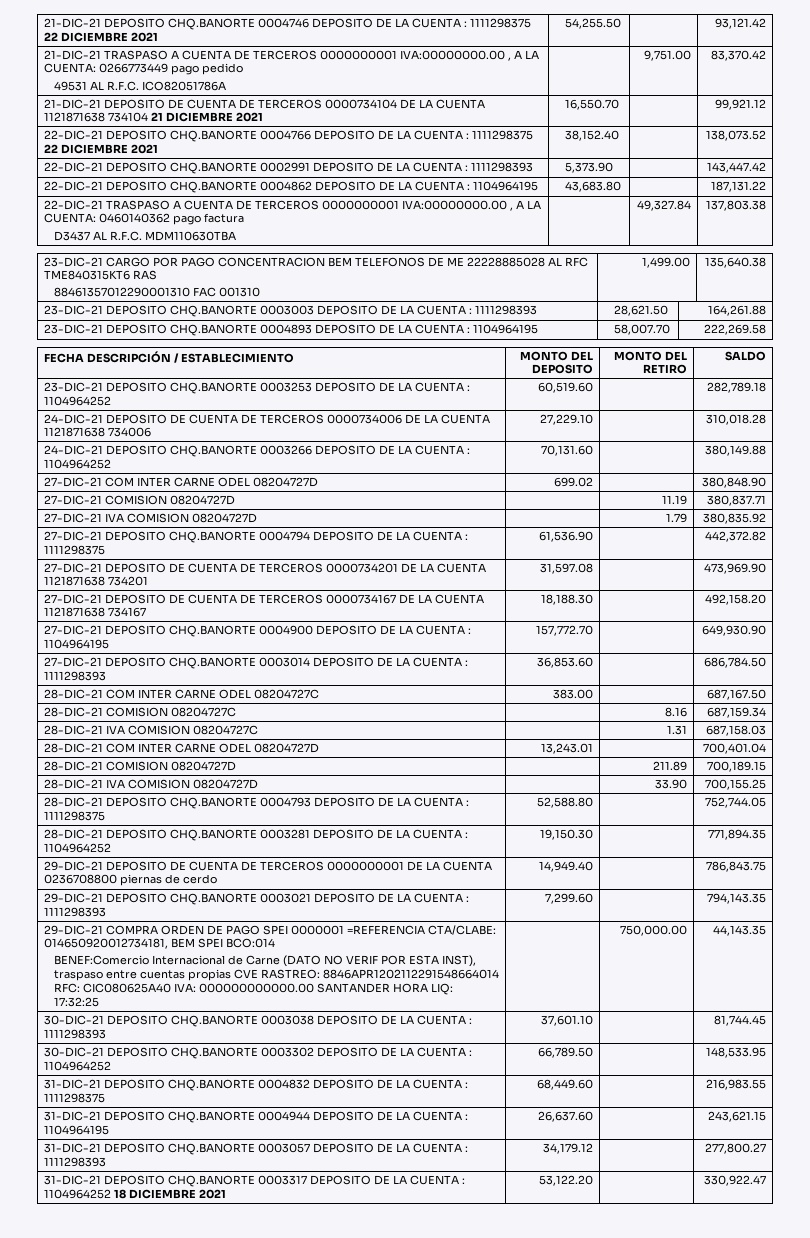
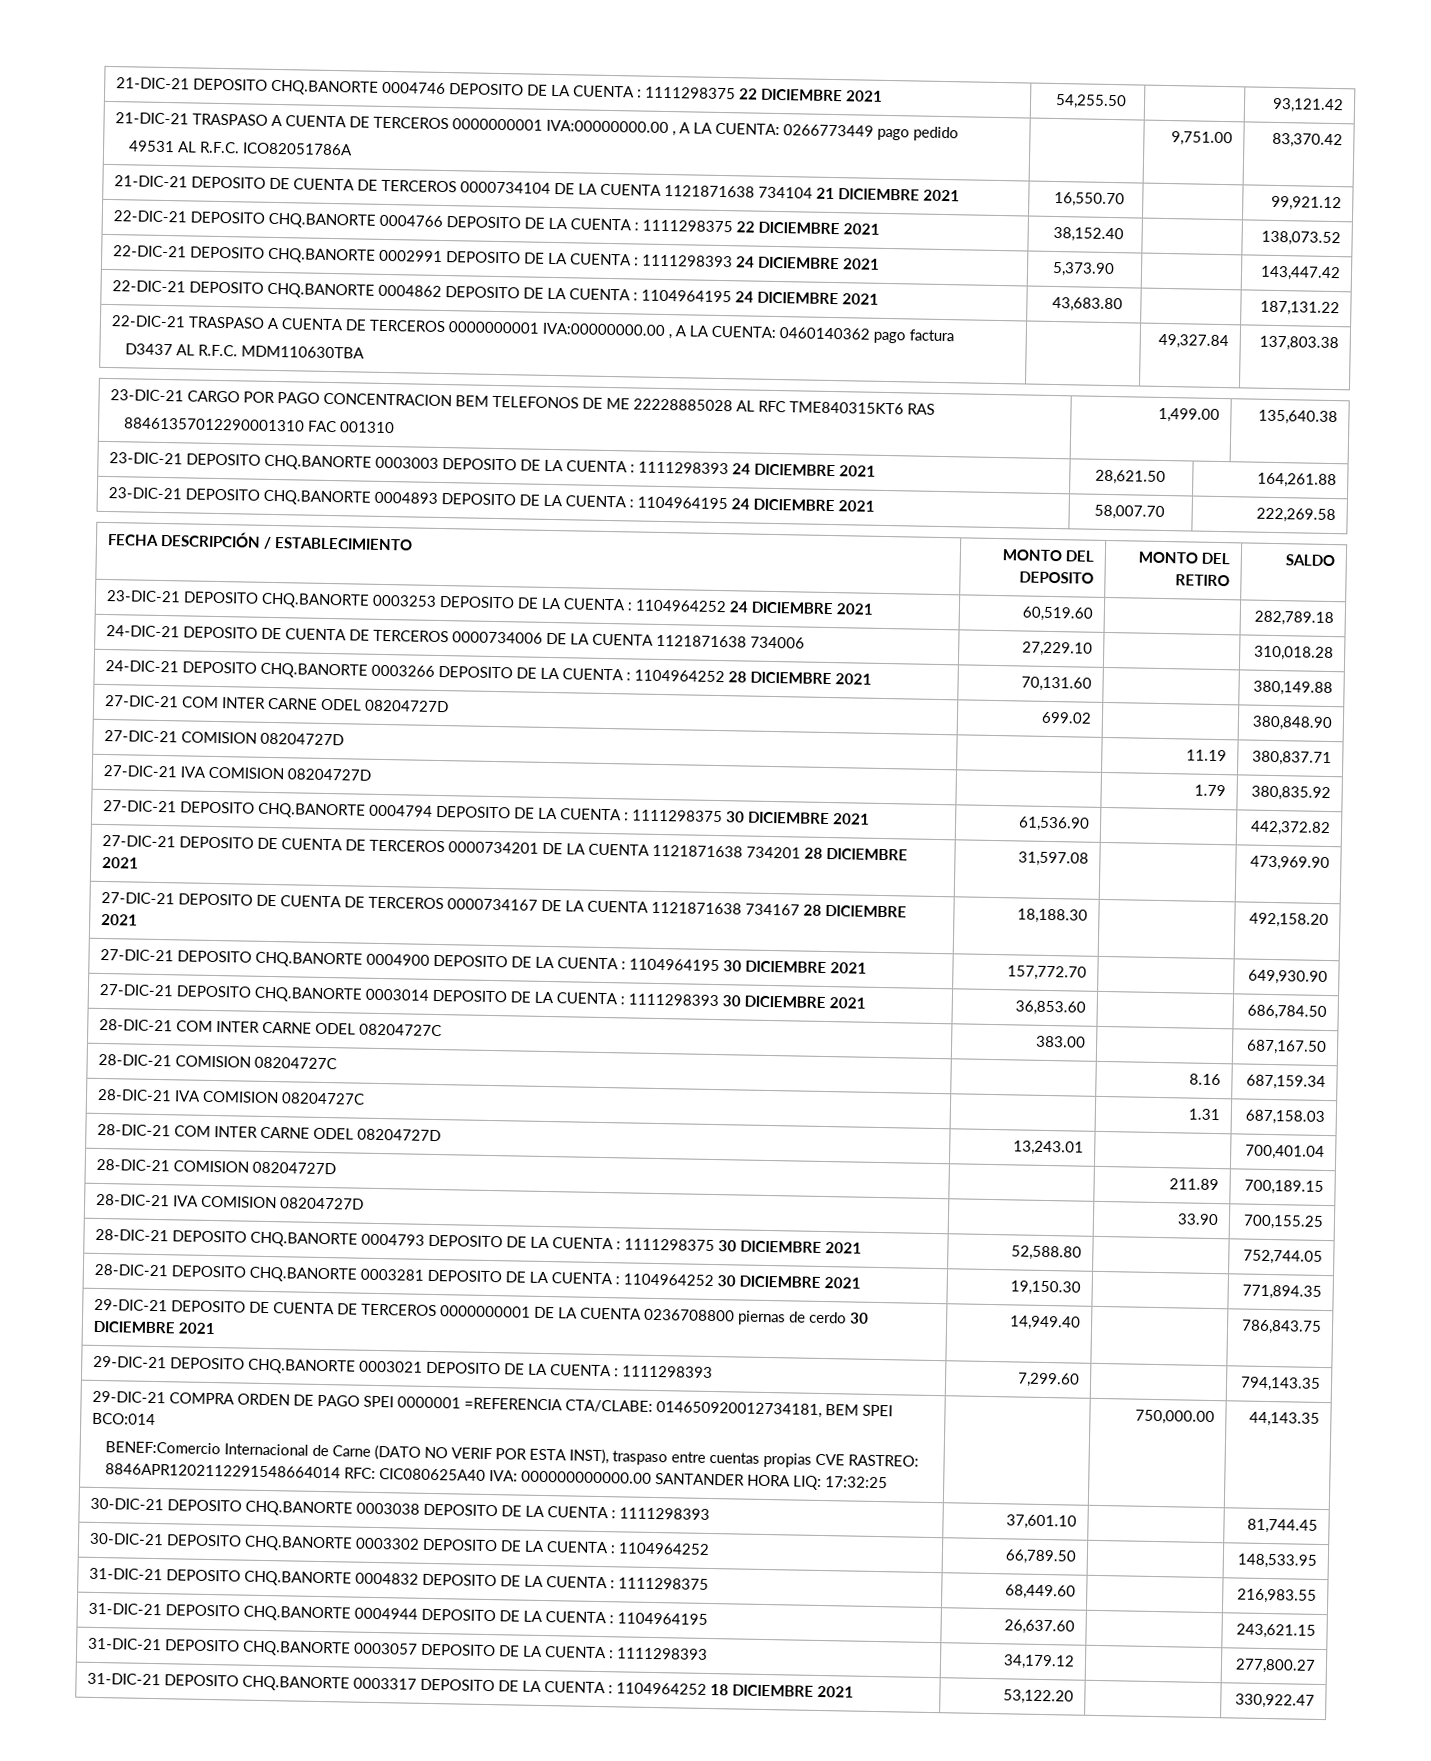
- 22-DIC-21 DEPOSITO CHQ.BANORTE 0002991 DEPOSITO DE LA CUENTA : 1111298393 | 5,373.90 | | 143,447.42
+ 22-DIC-21 DEPOSITO CHQ.BANORTE 0002991 DEPOSITO DE LA CUENTA : 1111298393 24 DICIEMBRE 2021 | 5,373.90 | | 143,447.42
- 22-DIC-21 DEPOSITO CHQ.BANORTE 0004862 DEPOSITO DE LA CUENTA : 1104964195 | 43,683.80 | | 187,131.22
+ 22-DIC-21 DEPOSITO CHQ.BANORTE 0004862 DEPOSITO DE LA CUENTA : 1104964195 24 DICIEMBRE 2021 | 43,683.80 | | 187,131.22
- 23-DIC-21 DEPOSITO CHQ.BANORTE 0003003 DEPOSITO DE LA CUENTA : 1111298393 | 28,621.50 | 164,261.88
+ 23-DIC-21 DEPOSITO CHQ.BANORTE 0003003 DEPOSITO DE LA CUENTA : 1111298393 24 DICIEMBRE 2021 | 28,621.50 | 164,261.88
- 23-DIC-21 DEPOSITO CHQ.BANORTE 0004893 DEPOSITO DE LA CUENTA : 1104964195 | 58,007.70 | 222,269.58
+ 23-DIC-21 DEPOSITO CHQ.BANORTE 0004893 DEPOSITO DE LA CUENTA : 1104964195 24 DICIEMBRE 2021 | 58,007.70 | 222,269.58
- 23-DIC-21 DEPOSITO CHQ.BANORTE 0003253 DEPOSITO DE LA CUENTA : 1104964252 | 60,519.60 | | 282,789.18
+ 23-DIC-21 DEPOSITO CHQ.BANORTE 0003253 DEPOSITO DE LA CUENTA : 1104964252 24 DICIEMBRE 2021 | 60,519.60 | | 282,789.18
- 24-DIC-21 DEPOSITO CHQ.BANORTE 0003266 DEPOSITO DE LA CUENTA : 1104964252 | 70,131.60 | | 380,149.88
+ 24-DIC-21 DEPOSITO CHQ.BANORTE 0003266 DEPOSITO DE LA CUENTA : 1104964252 28 DICIEMBRE 2021 | 70,131.60 | | 380,149.88
- 27-DIC-21 DEPOSITO CHQ.BANORTE 0004794 DEPOSITO DE LA CUENTA : 1111298375 | 61,536.90 | | 442,372.82
+ 27-DIC-21 DEPOSITO CHQ.BANORTE 0004794 DEPOSITO DE LA CUENTA : 1111298375 30 DICIEMBRE 2021 | 61,536.90 | | 442,372.82
- 27-DIC-21 DEPOSITO DE CUENTA DE TERCEROS 0000734201 DE LA CUENTA 1121871638 734201 | 31,597.08 | | 473,969.90
+ 27-DIC-21 DEPOSITO DE CUENTA DE TERCEROS 0000734201 DE LA CUENTA 1121871638 734201 28 DICIEMBRE 2021 | 31,597.08 | | 473,969.90
- 27-DIC-21 DEPOSITO DE CUENTA DE TERCEROS 0000734167 DE LA CUENTA 1121871638 734167 | 18,188.30 | | 492,158.20
+ 27-DIC-21 DEPOSITO DE CUENTA DE TERCEROS 0000734167 DE LA CUENTA 1121871638 734167 28 DICIEMBRE 2021 | 18,188.30 | | 492,158.20
- 27-DIC-21 DEPOSITO CHQ.BANORTE 0004900 DEPOSITO DE LA CUENTA : 1104964195 | 157,772.70 | | 649,930.90
+ 27-DIC-21 DEPOSITO CHQ.BANORTE 0004900 DEPOSITO DE LA CUENTA : 1104964195 30 DICIEMBRE 2021 | 157,772.70 | | 649,930.90
- 27-DIC-21 DEPOSITO CHQ.BANORTE 0003014 DEPOSITO DE LA CUENTA : 1111298393 | 36,853.60 | | 686,784.50
+ 27-DIC-21 DEPOSITO CHQ.BANORTE 0003014 DEPOSITO DE LA CUENTA : 1111298393 30 DICIEMBRE 2021 | 36,853.60 | | 686,784.50
- 28-DIC-21 DEPOSITO CHQ.BANORTE 0004793 DEPOSITO DE LA CUENTA : 1111298375 | 52,588.80 | | 752,744.05
+ 28-DIC-21 DEPOSITO CHQ.BANORTE 0004793 DEPOSITO DE LA CUENTA : 1111298375 30 DICIEMBRE 2021 | 52,588.80 | | 752,744.05
- 28-DIC-21 DEPOSITO CHQ.BANORTE 0003281 DEPOSITO DE LA CUENTA : 1104964252 | 19,150.30 | | 771,894.35
+ 28-DIC-21 DEPOSITO CHQ.BANORTE 0003281 DEPOSITO DE LA CUENTA : 1104964252 30 DICIEMBRE 2021 | 19,150.30 | | 771,894.35
- 29-DIC-21 DEPOSITO DE CUENTA DE TERCEROS 0000000001 DE LA CUENTA 0236708800 piernas de cerdo | 14,949.40 | | 786,843.75
+ 29-DIC-21 DEPOSITO DE CUENTA DE TERCEROS 0000000001 DE LA CUENTA 0236708800 piernas de cerdo 30 DICIEMBRE 2021 | 14,949.40 | | 786,843.75

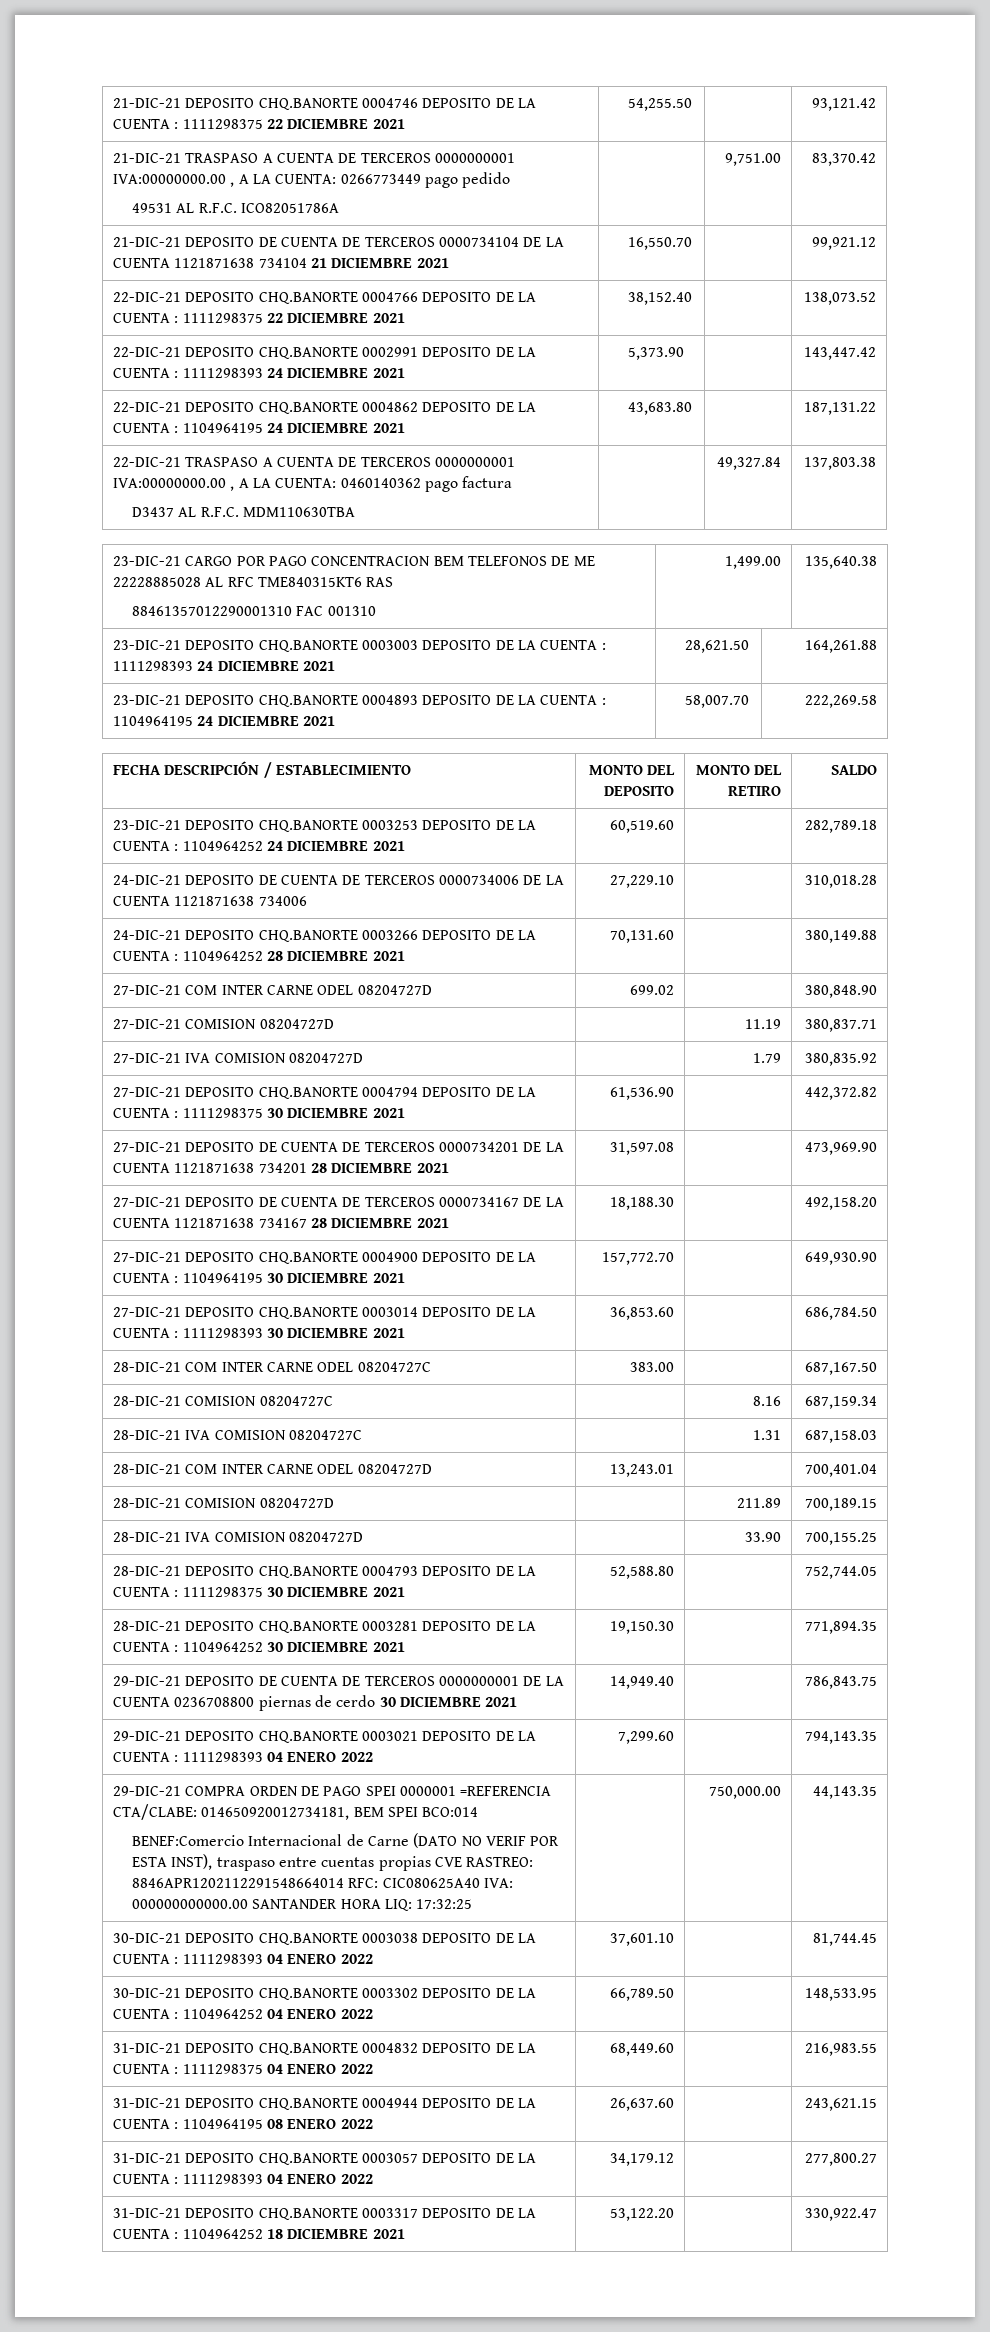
- 29-DIC-21 DEPOSITO CHQ.BANORTE 0003021 DEPOSITO DE LA CUENTA : 1111298393 | 7,299.60 | | 794,143.35
+ 29-DIC-21 DEPOSITO CHQ.BANORTE 0003021 DEPOSITO DE LA CUENTA : 1111298393 04 ENERO 2022 | 7,299.60 | | 794,143.35
- 30-DIC-21 DEPOSITO CHQ.BANORTE 0003038 DEPOSITO DE LA CUENTA : 1111298393 | 37,601.10 | | 81,744.45
+ 30-DIC-21 DEPOSITO CHQ.BANORTE 0003038 DEPOSITO DE LA CUENTA : 1111298393 04 ENERO 2022 | 37,601.10 | | 81,744.45
- 30-DIC-21 DEPOSITO CHQ.BANORTE 0003302 DEPOSITO DE LA CUENTA : 1104964252 | 66,789.50 | | 148,533.95
+ 30-DIC-21 DEPOSITO CHQ.BANORTE 0003302 DEPOSITO DE LA CUENTA : 1104964252 04 ENERO 2022 | 66,789.50 | | 148,533.95
- 31-DIC-21 DEPOSITO CHQ.BANORTE 0004832 DEPOSITO DE LA CUENTA : 1111298375 | 68,449.60 | | 216,983.55
+ 31-DIC-21 DEPOSITO CHQ.BANORTE 0004832 DEPOSITO DE LA CUENTA : 1111298375 04 ENERO 2022 | 68,449.60 | | 216,983.55
- 31-DIC-21 DEPOSITO CHQ.BANORTE 0004944 DEPOSITO DE LA CUENTA : 1104964195 | 26,637.60 | | 243,621.15
+ 31-DIC-21 DEPOSITO CHQ.BANORTE 0004944 DEPOSITO DE LA CUENTA : 1104964195 08 ENERO 2022 | 26,637.60 | | 243,621.15
- 31-DIC-21 DEPOSITO CHQ.BANORTE 0003057 DEPOSITO DE LA CUENTA : 1111298393 | 34,179.12 | | 277,800.27
+ 31-DIC-21 DEPOSITO CHQ.BANORTE 0003057 DEPOSITO DE LA CUENTA : 1111298393 04 ENERO 2022 | 34,179.12 | | 277,800.27

